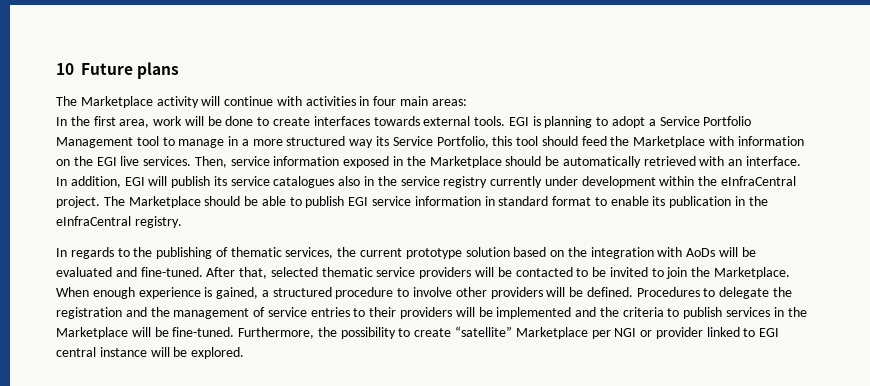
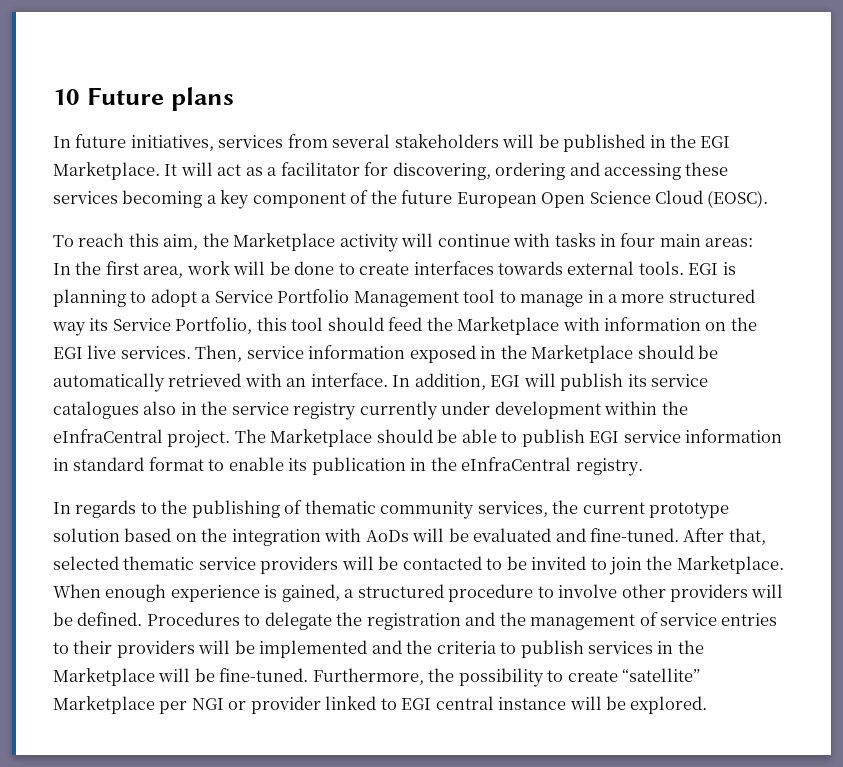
- The Marketplace activity will continue with activities in four main areas:
+ In future initiatives, services from several stakeholders will be published in the EGI Marketplace. It will act as a facilitator for discovering, ordering and accessing these services becoming a key component of the future European Open Science Cloud (EOSC).
+ To reach this aim, the Marketplace activity will continue with tasks in four main areas:
- In regards to the publishing of thematic services, the current prototype solution based on the integration with AoDs will be evaluated and fine-tuned.
+ In regards to the publishing of thematic community services, the current prototype solution based on the integration with AoDs will be evaluated and fine-tuned.

